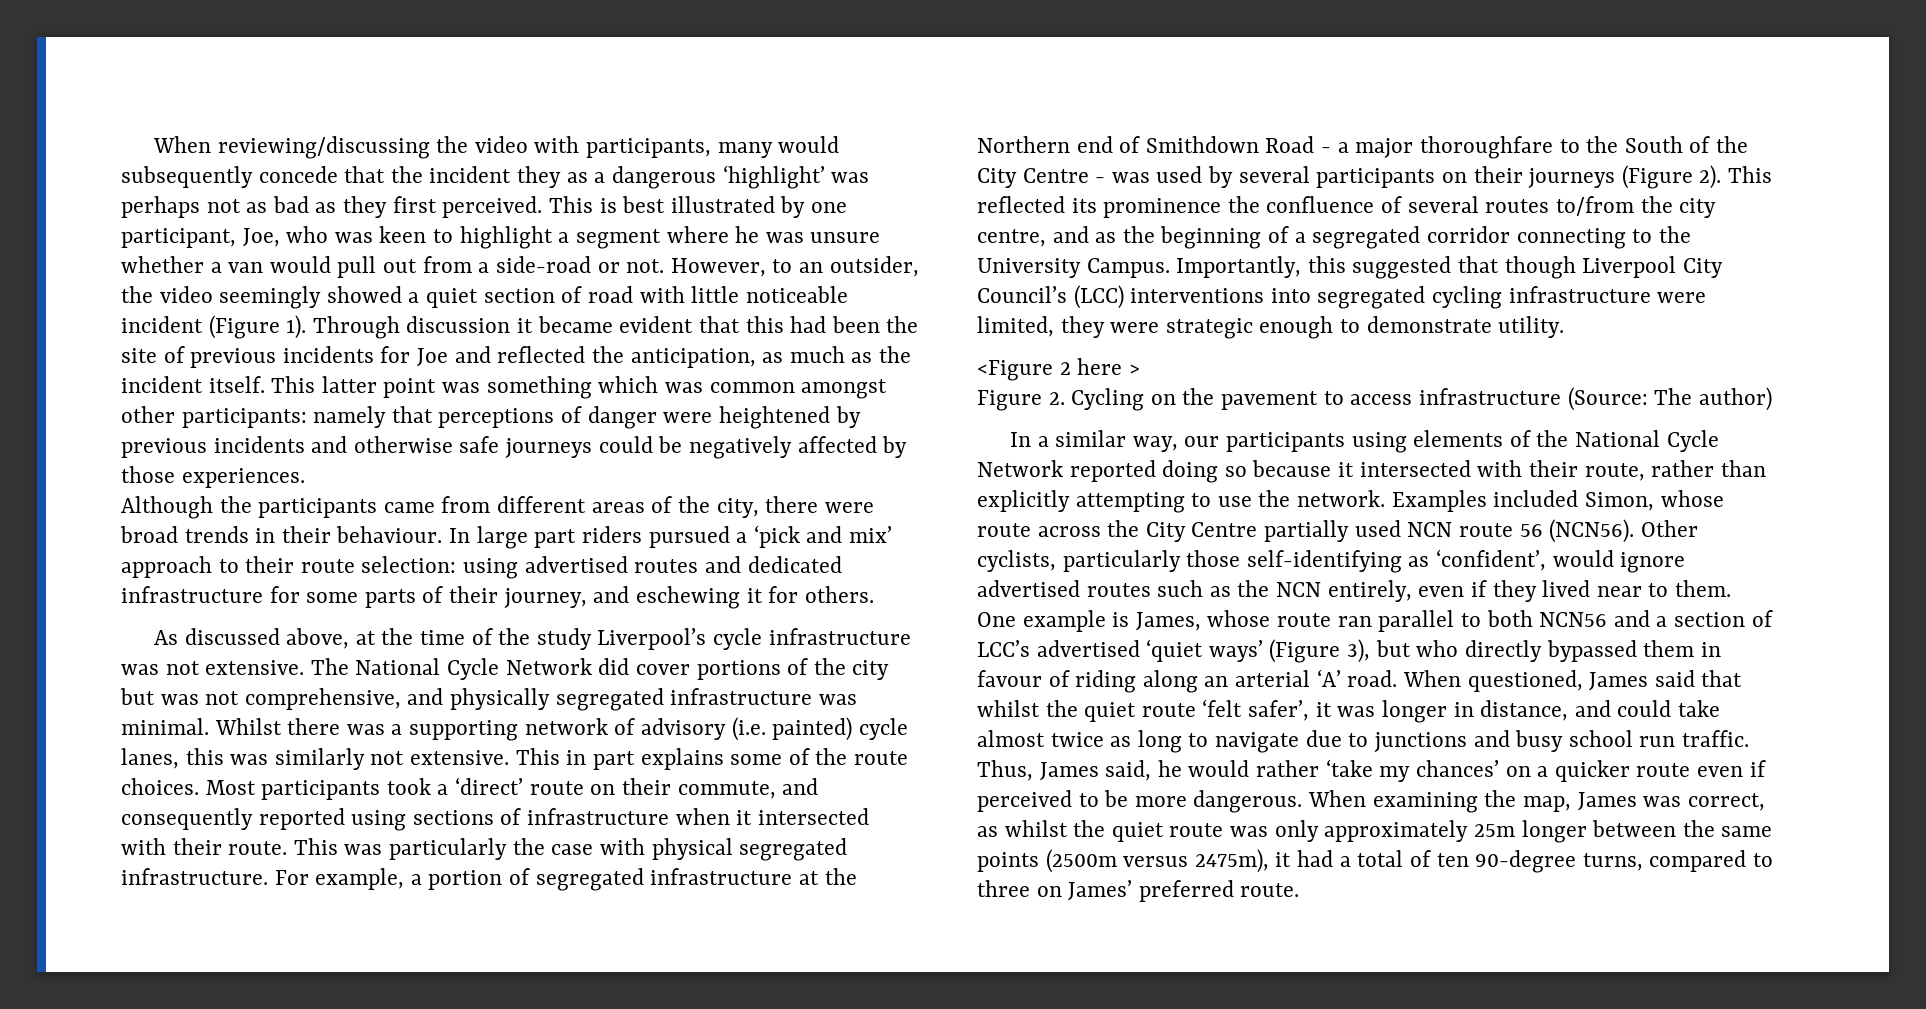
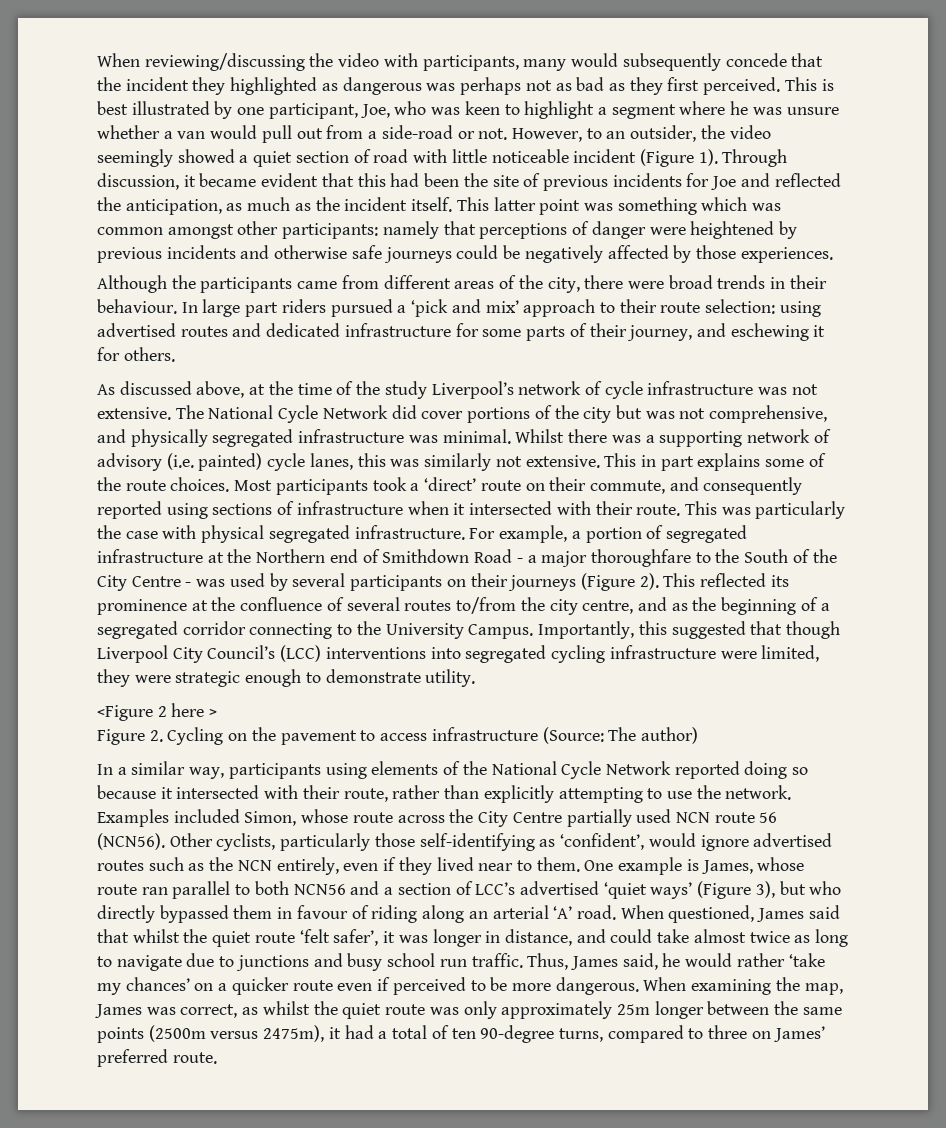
- When reviewing/discussing the video with participants, many would subsequently concede that the incident they as a dangerous ‘highlight’ was perhaps not as bad as they first perceived.
+ When reviewing/discussing the video with participants, many would subsequently concede that the incident they highlighted as dangerous was perhaps not as bad as they first perceived.
- Through discussion it became evident that this had been the site of previous incidents for Joe and reflected the anticipation, as much as the incident itself.
+ Through discussion, it became evident that this had been the site of previous incidents for Joe and reflected the anticipation, as much as the incident itself.
- As discussed above, at the time of the study Liverpool’s cycle infrastructure was not extensive.
+ As discussed above, at the time of the study Liverpool’s network of cycle infrastructure was not extensive.
- This reflected its prominence the confluence of several routes to/from the city centre, and as the beginning of a segregated corridor connecting to the University Campus.
+ This reflected its prominence at the confluence of several routes to/from the city centre, and as the beginning of a segregated corridor connecting to the University Campus.
- In a similar way, our participants using elements of the National Cycle Network reported doing so because it intersected with their route, rather than explicitly attempting to use the network.
+ In a similar way, participants using elements of the National Cycle Network reported doing so because it intersected with their route, rather than explicitly attempting to use the network.

